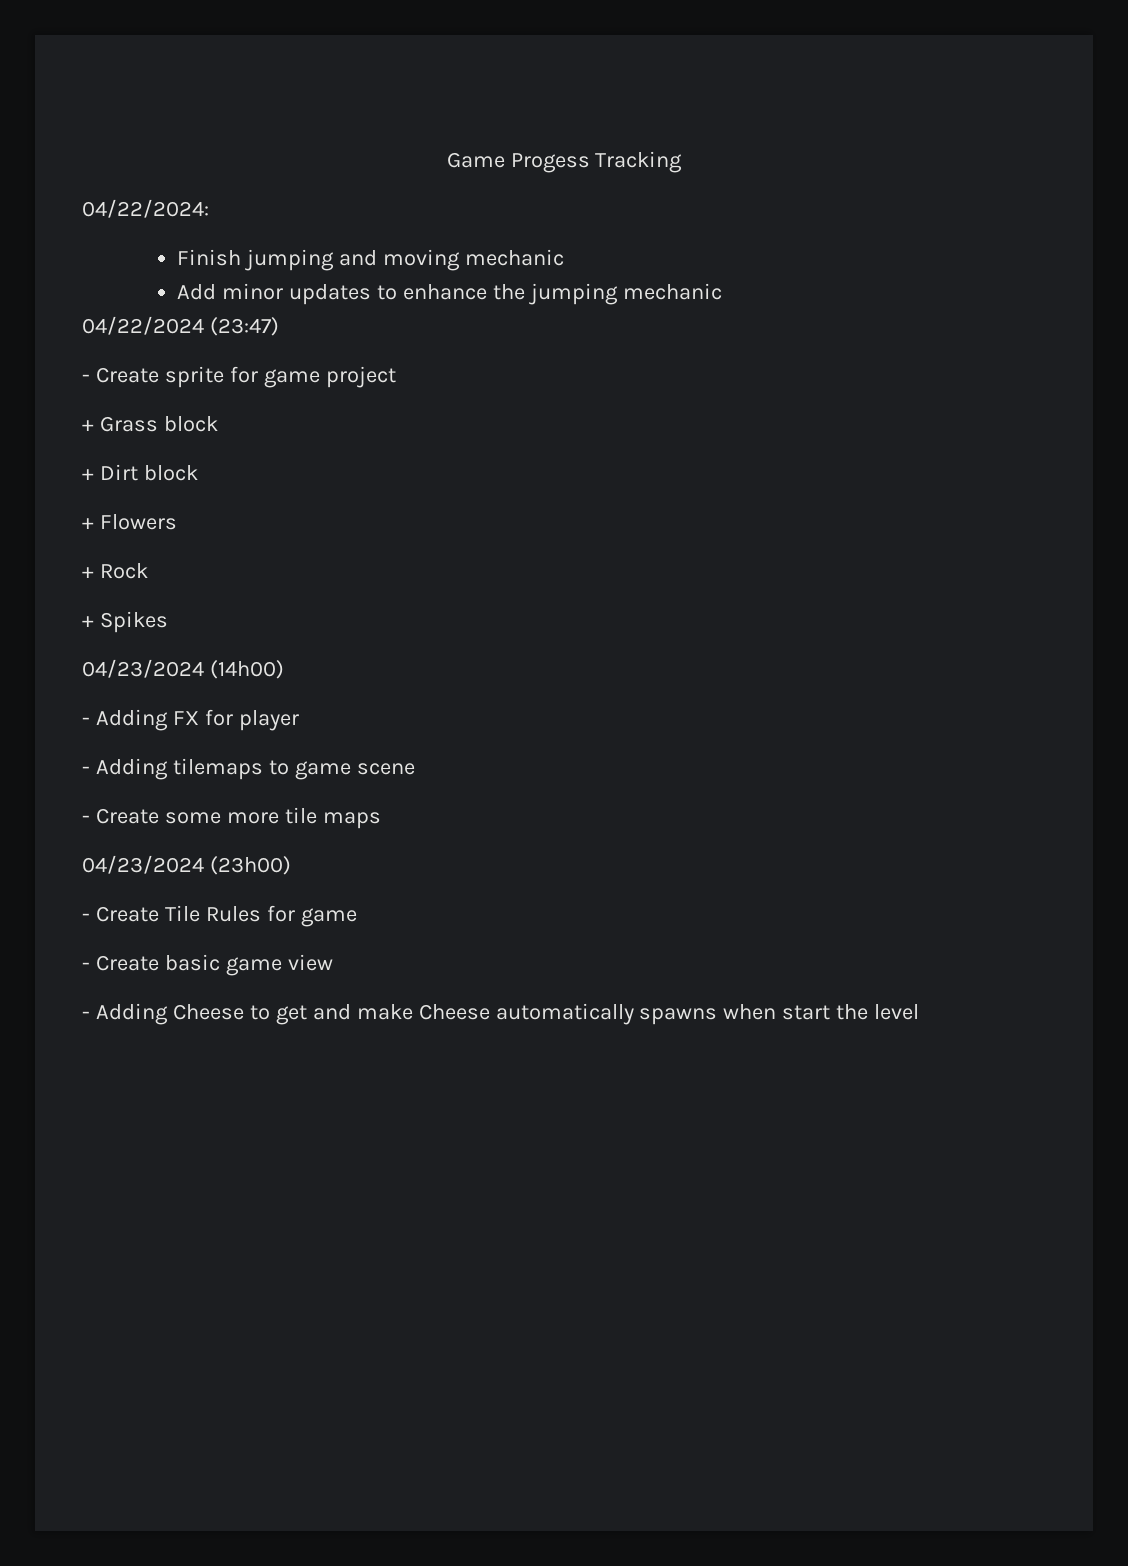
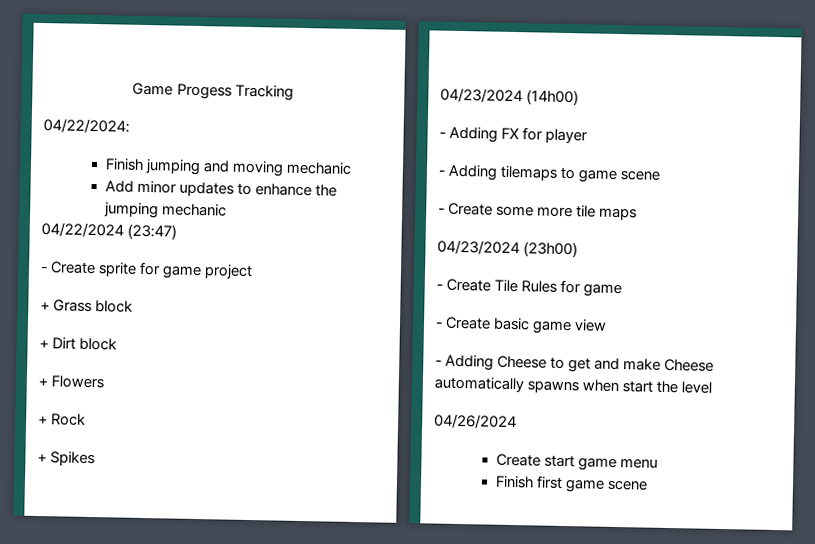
+ 04/26/2024
+ Create start game menu
+ Finish first game scene

